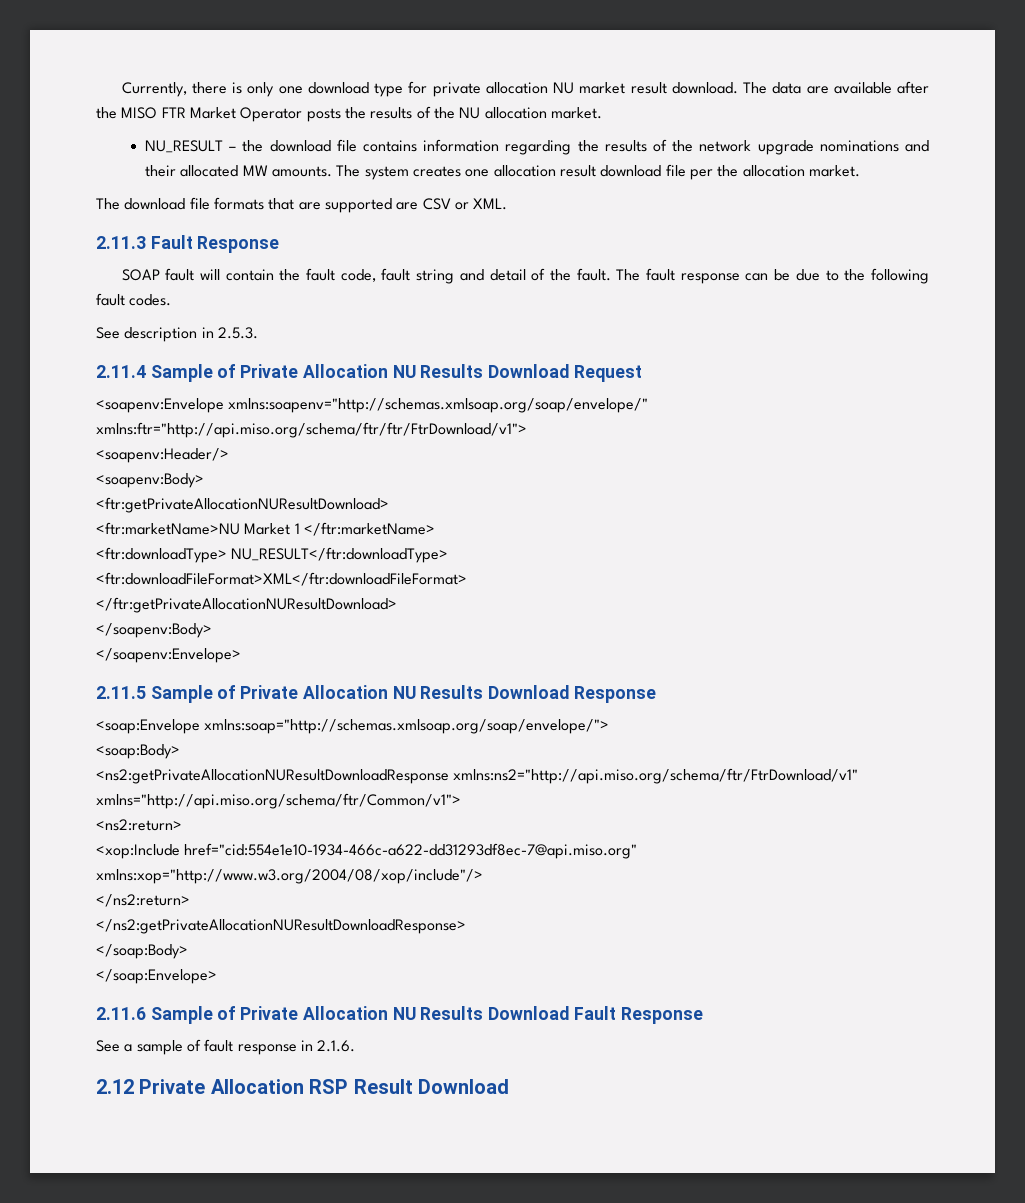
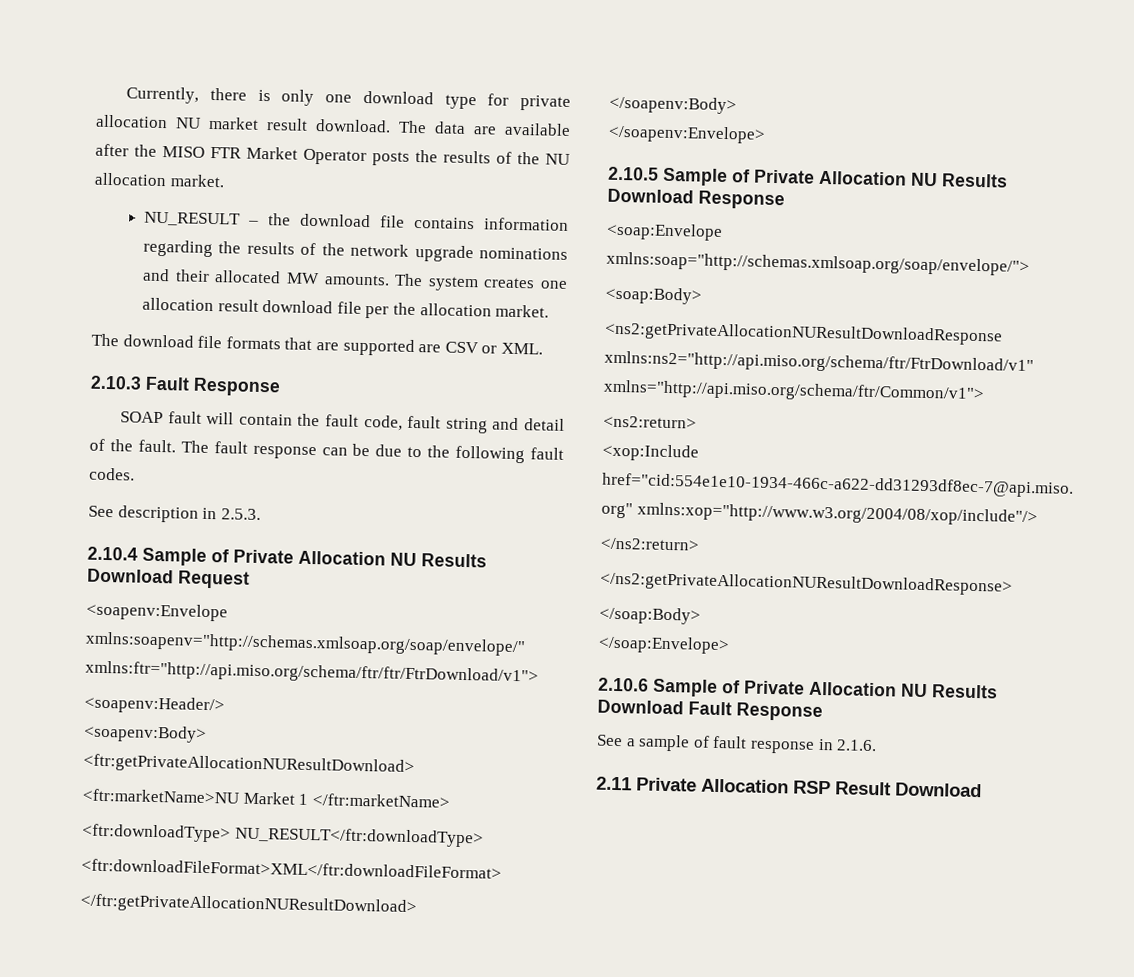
- 2.11.3 Fault Response
+ 2.10.3 Fault Response
- 2.11.4 Sample of Private Allocation NU Results Download Request
+ 2.10.4 Sample of Private Allocation NU Results Download Request
- 2.11.5 Sample of Private Allocation NU Results Download Response
+ 2.10.5 Sample of Private Allocation NU Results Download Response
- 2.11.6 Sample of Private Allocation NU Results Download Fault Response
+ 2.10.6 Sample of Private Allocation NU Results Download Fault Response
- 2.12 Private Allocation RSP Result Download
+ 2.11 Private Allocation RSP Result Download

